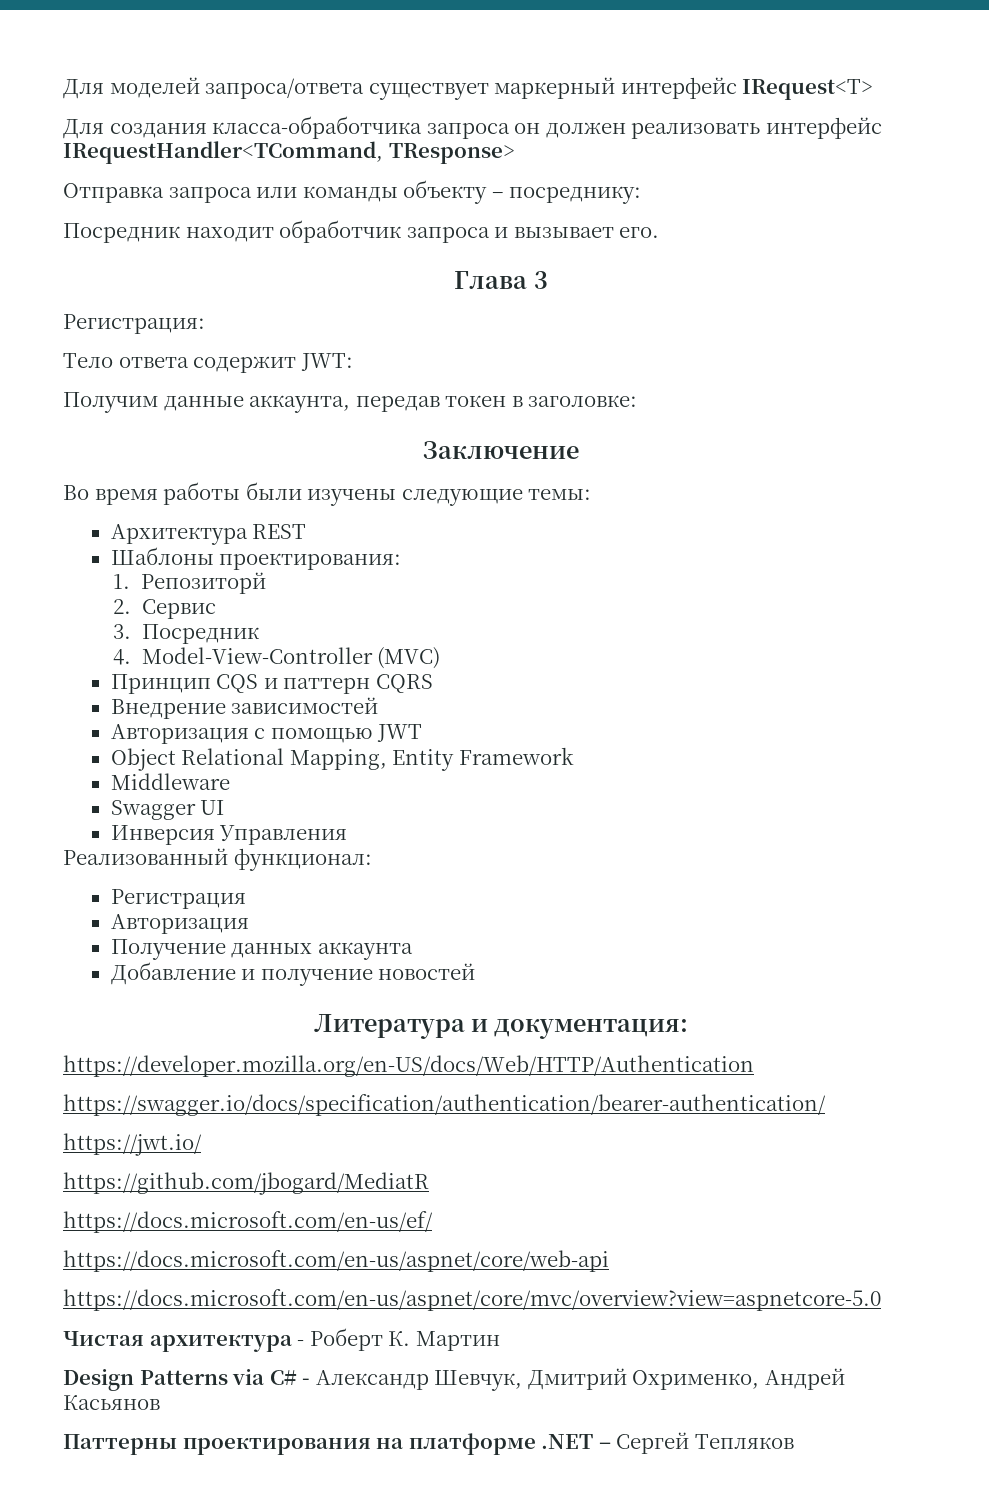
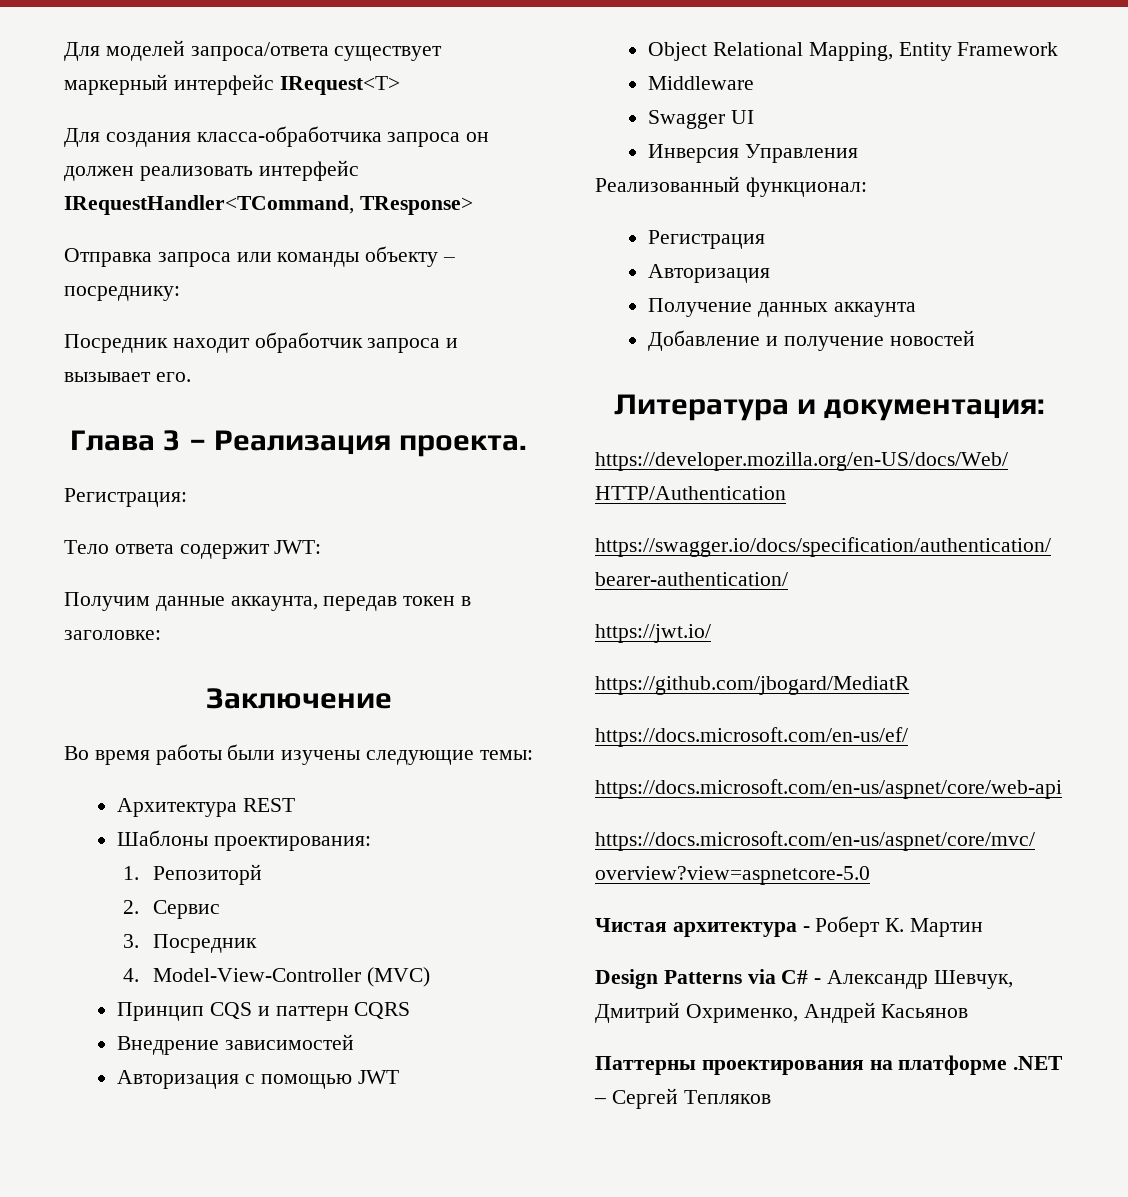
- Глава 3
+ Глава 3 – Реализация проекта.

